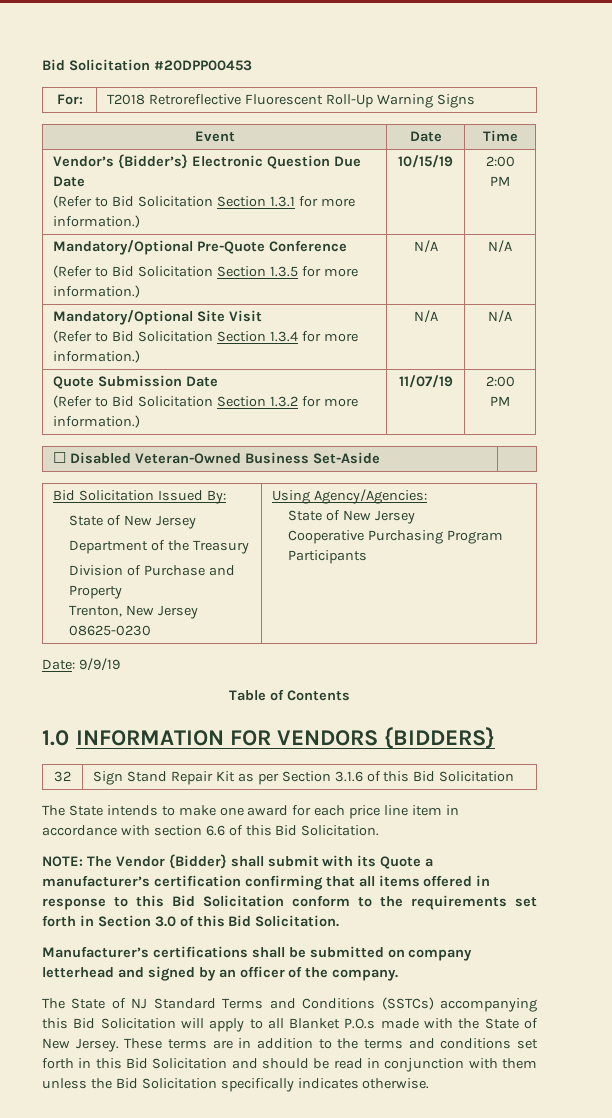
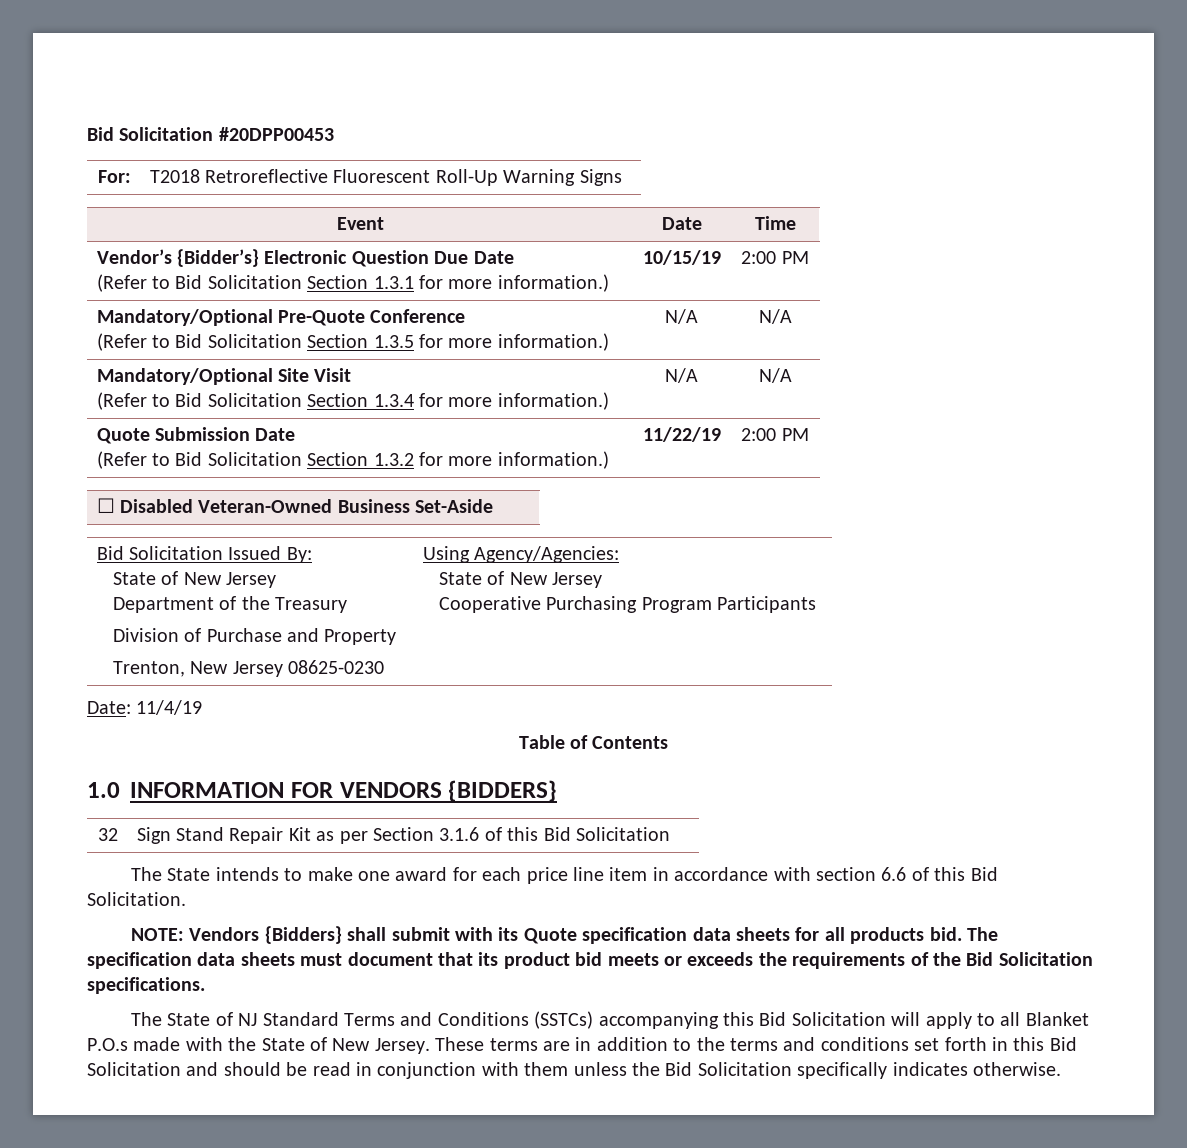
  Quote Submission Date
- (Refer to Bid Solicitation Section 1.3.2 for more information.) | 11/07/19 | 2:00 PM
+ (Refer to Bid Solicitation Section 1.3.2 for more information.) | 11/22/19 | 2:00 PM
- Date: 9/9/19
+ Date: 11/4/19
- NOTE: The Vendor {Bidder} shall submit with its Quote a manufacturer’s certification confirming that all items offered in response to this Bid Solicitation conform to the requirements set forth in Section 3.0 of this Bid Solicitation.
- Manufacturer’s certifications shall be submitted on company letterhead and signed by an officer of the company.
+ NOTE: Vendors {Bidders} shall submit with its Quote specification data sheets for all products bid. The specification data sheets must document that its product bid meets or exceeds the requirements of the Bid Solicitation specifications.

